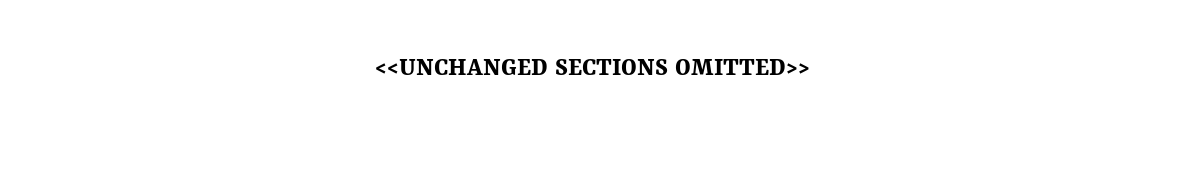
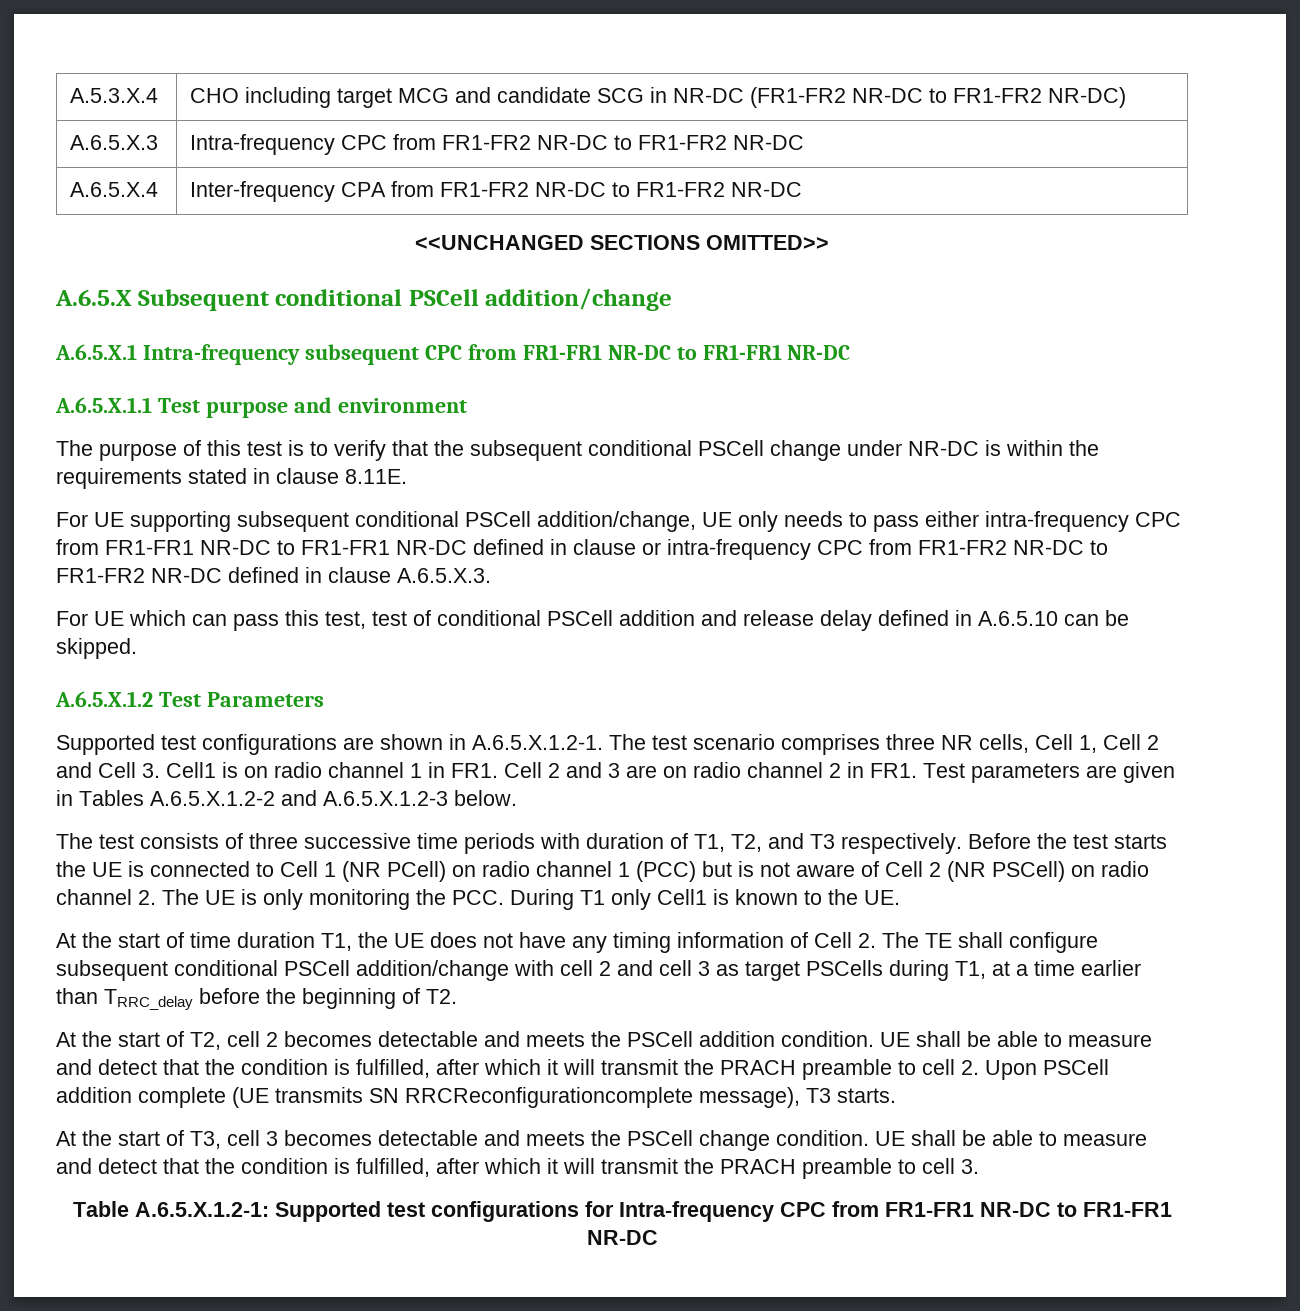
+ A.5.3.X.4 | CHO including target MCG and candidate SCG in NR-DC (FR1-FR2 NR-DC to FR1-FR2 NR-DC)
+ A.6.5.X.3 | Intra-frequency CPC from FR1-FR2 NR-DC to FR1-FR2 NR-DC
+ A.6.5.X.4 | Inter-frequency CPA from FR1-FR2 NR-DC to FR1-FR2 NR-DC
  <<UNCHANGED SECTIONS OMITTED>>
+ A.6.5.X Subsequent conditional PSCell addition/change
+ A.6.5.X.1 Intra-frequency subsequent CPC from FR1-FR1 NR-DC to FR1-FR1 NR-DC
+ A.6.5.X.1.1 Test purpose and environment
+ The purpose of this test is to verify that the subsequent conditional PSCell change under NR-DC is within the requirements stated in clause 8.11E.
+ For UE supporting subsequent conditional PSCell addition/change, UE only needs to pass either intra-frequency CPC from FR1-FR1 NR-DC to FR1-FR1 NR-DC defined in clause or intra-frequency CPC from FR1-FR2 NR-DC to FR1-FR2 NR-DC defined in clause A.6.5.X.3.
+ For UE which can pass this test, test of conditional PSCell addition and release delay defined in A.6.5.10 can be skipped.
+ A.6.5.X.1.2 Test Parameters
+ Supported test configurations are shown in A.6.5.X.1.2-1. The test scenario comprises three NR cells, Cell 1, Cell 2 and Cell 3. Cell1 is on radio channel 1 in FR1. Cell 2 and 3 are on radio channel 2 in FR1. Test parameters are given in Tables A.6.5.X.1.2-2 and A.6.5.X.1.2-3 below.
+ The test consists of three successive time periods with duration of T1, T2, and T3 respectively. Before the test starts the UE is connected to Cell 1 (NR PCell) on radio channel 1 (PCC) but is not aware of Cell 2 (NR PSCell) on radio channel 2. The UE is only monitoring the PCC. During T1 only Cell1 is known to the UE.
+ At the start of time duration T1, the UE does not have any timing information of Cell 2. The TE shall configure subsequent conditional PSCell addition/change with cell 2 and cell 3 as target PSCells during T1, at a time earlier than TRRC_delay before the beginning of T2.
+ At the start of T2, cell 2 becomes detectable and meets the PSCell addition condition. UE shall be able to measure and detect that the condition is fulfilled, after which it will transmit the PRACH preamble to cell 2. Upon PSCell addition complete (UE transmits SN RRCReconfigurationcomplete message), T3 starts.
+ At the start of T3, cell 3 becomes detectable and meets the PSCell change condition. UE shall be able to measure and detect that the condition is fulfilled, after which it will transmit the PRACH preamble to cell 3.
+ Table A.6.5.X.1.2-1: Supported test configurations for Intra-frequency CPC from FR1-FR1 NR-DC to FR1-FR1 NR-DC

